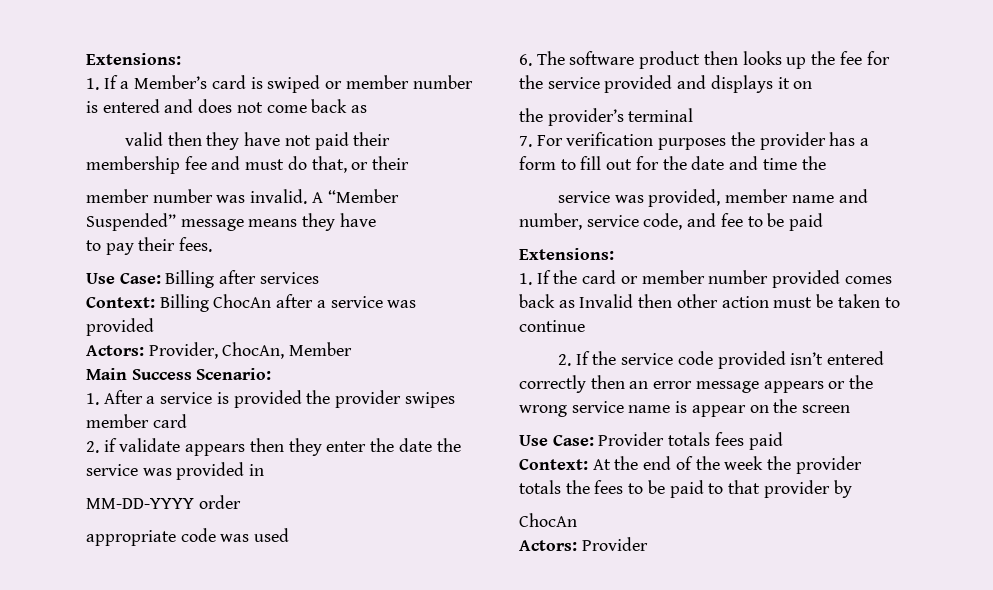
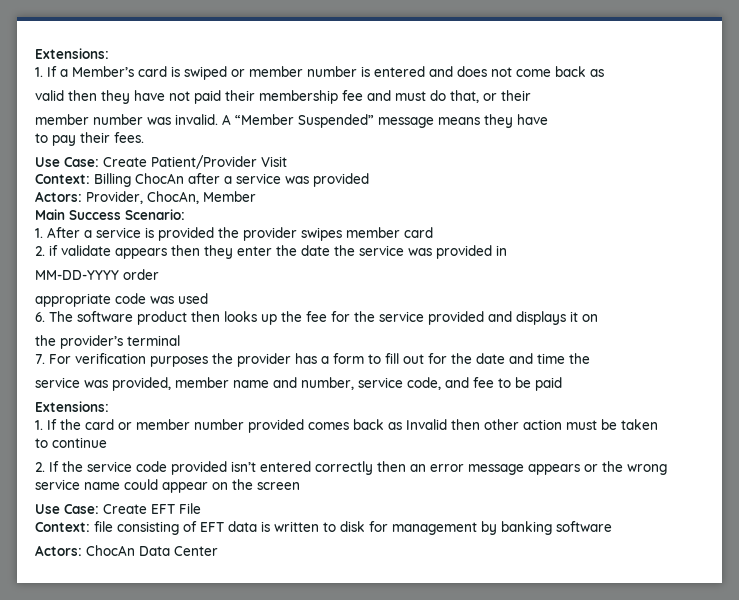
- Use Case: Billing after services
+ Use Case: Create Patient/Provider Visit
- 2. If the service code provided isn’t entered correctly then an error message appears or the wrong service name is appear on the screen
+ 2. If the service code provided isn’t entered correctly then an error message appears or the wrong service name could appear on the screen
- Use Case: Provider totals fees paid
- Context: At the end of the week the provider totals the fees to be paid to that provider by
- ChocAn
- Actors: Provider
+ Use Case: Create EFT File
+ Context: file consisting of EFT data is written to disk for management by banking software
+ Actors: ChocAn Data Center

